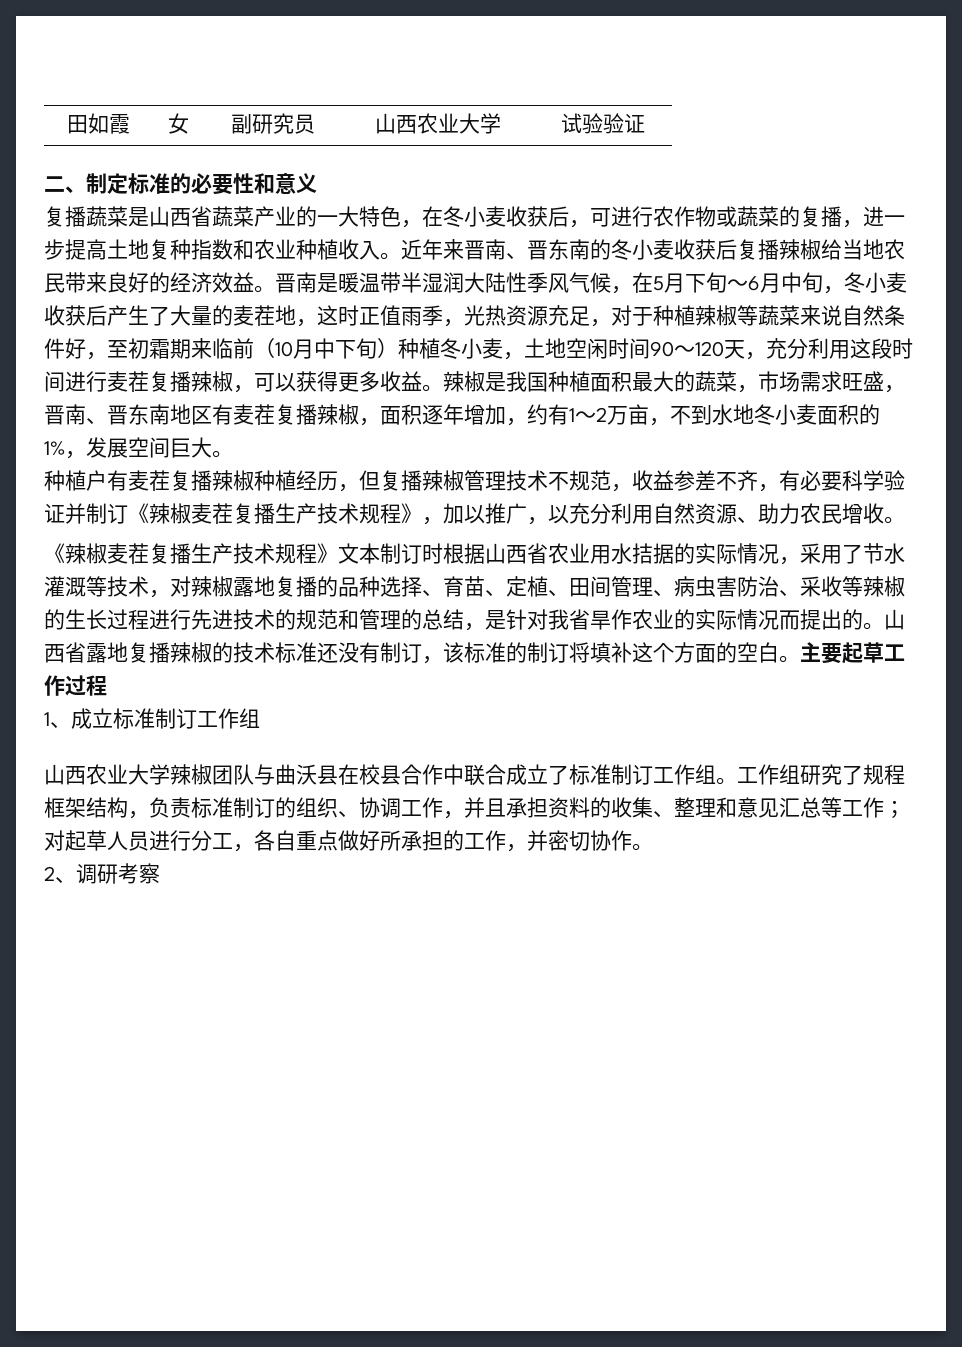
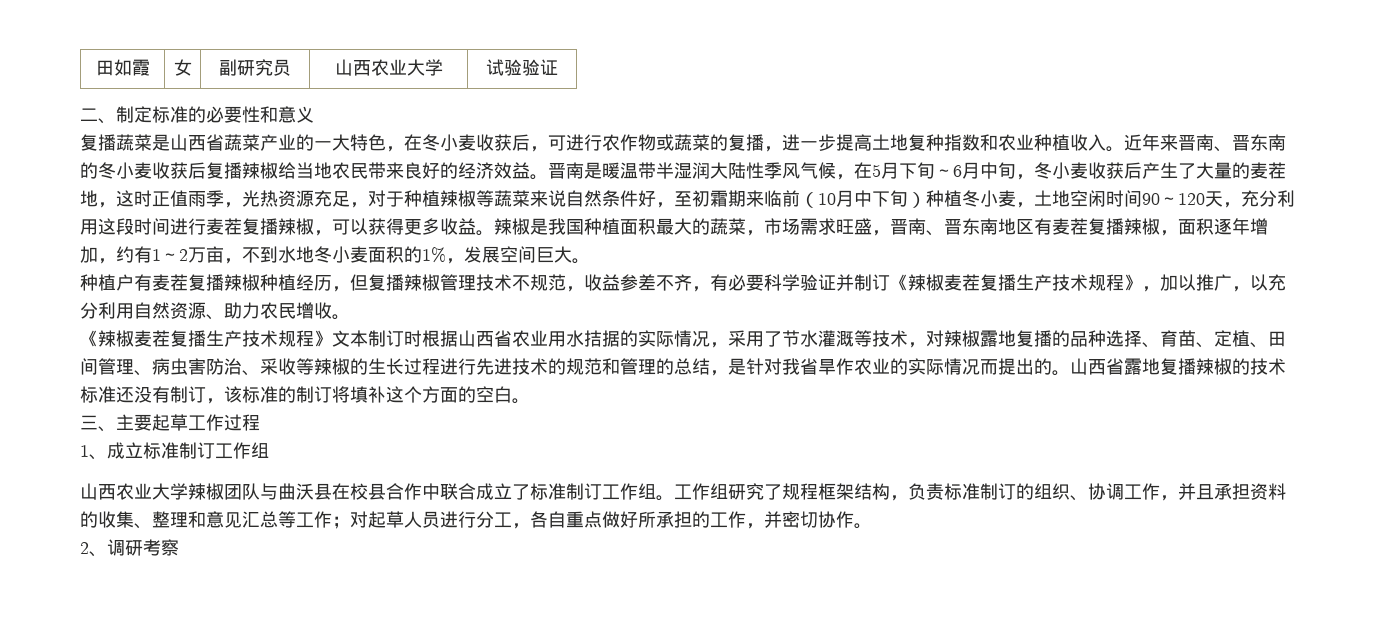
- 山西省露地复播辣椒的技术标准还没有制订，该标准的制订将填补这个方面的空白。主要起草工作过程
+ 山西省露地复播辣椒的技术标准还没有制订，该标准的制订将填补这个方面的空白。
+ 三、主要起草工作过程

